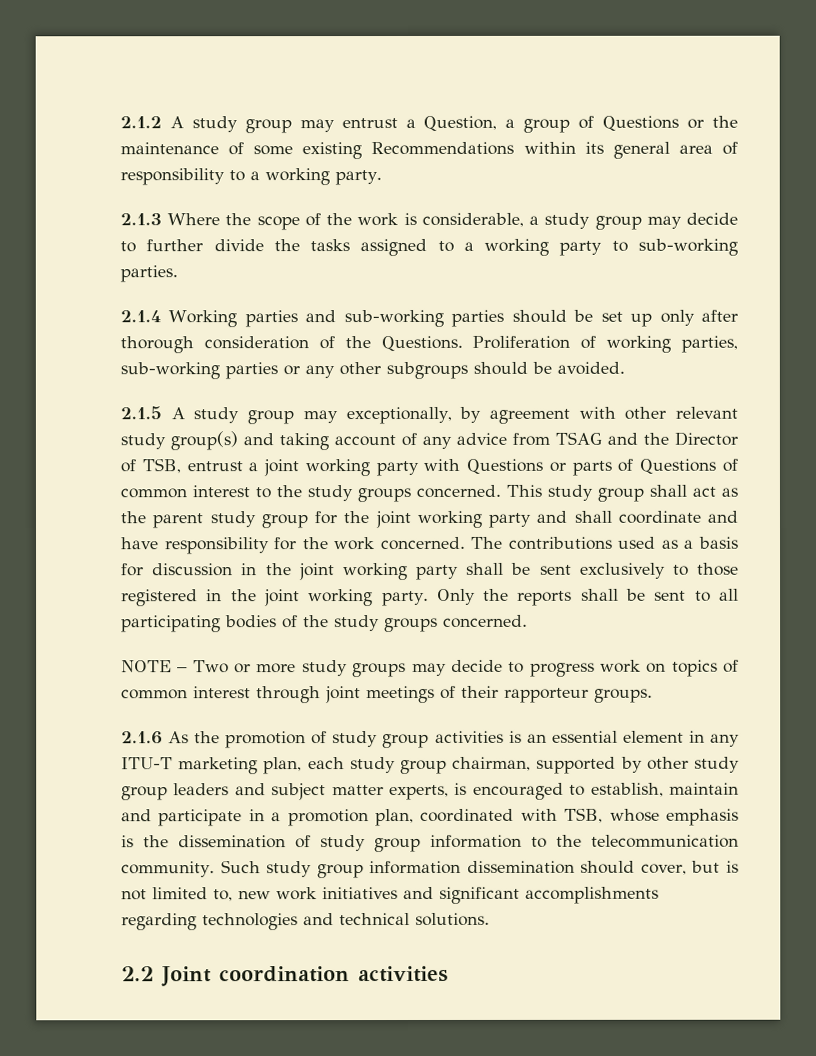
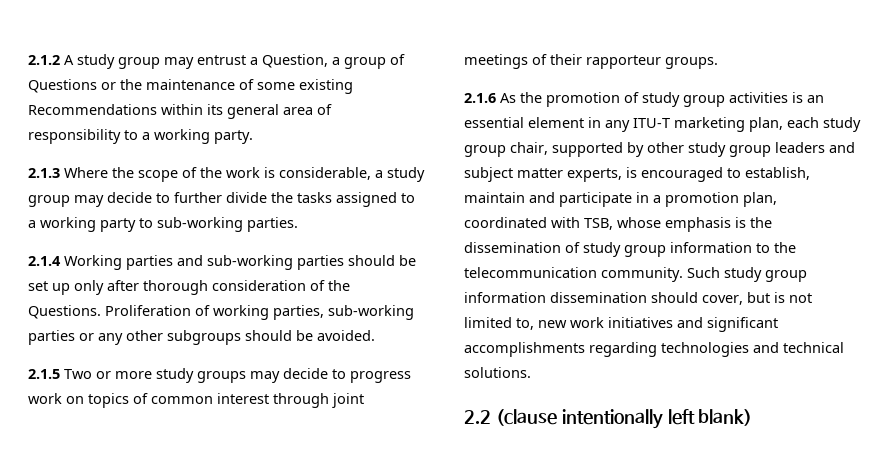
- 2.1.5 A study group may exceptionally, by agreement with other relevant study group(s) and taking account of any advice from TSAG and the Director of TSB, entrust a joint working party with Questions or parts of Questions of common interest to the study groups concerned. This study group shall act as the parent study group for the joint working party and shall coordinate and have responsibility for the work concerned. The contributions used as a basis for discussion in the joint working party shall be sent exclusively to those registered in the joint working party. Only the reports shall be sent to all participating bodies of the study groups concerned.
- NOTE – Two or more study groups may decide to progress work on topics of common interest through joint meetings of their rapporteur groups.
+ 2.1.5 Two or more study groups may decide to progress work on topics of common interest through joint meetings of their rapporteur groups.
- 2.1.6 As the promotion of study group activities is an essential element in any ITU-T marketing plan, each study group chairman, supported by other study group leaders and subject matter experts, is encouraged to establish, maintain and participate in a promotion plan, coordinated with TSB, whose emphasis is the dissemination of study group information to the telecommunication community.
+ 2.1.6 As the promotion of study group activities is an essential element in any ITU-T marketing plan, each study group chair, supported by other study group leaders and subject matter experts, is encouraged to establish, maintain and participate in a promotion plan, coordinated with TSB, whose emphasis is the dissemination of study group information to the telecommunication community.
- 2.2 Joint coordination activities
+ 2.2 (clause intentionally left blank)

